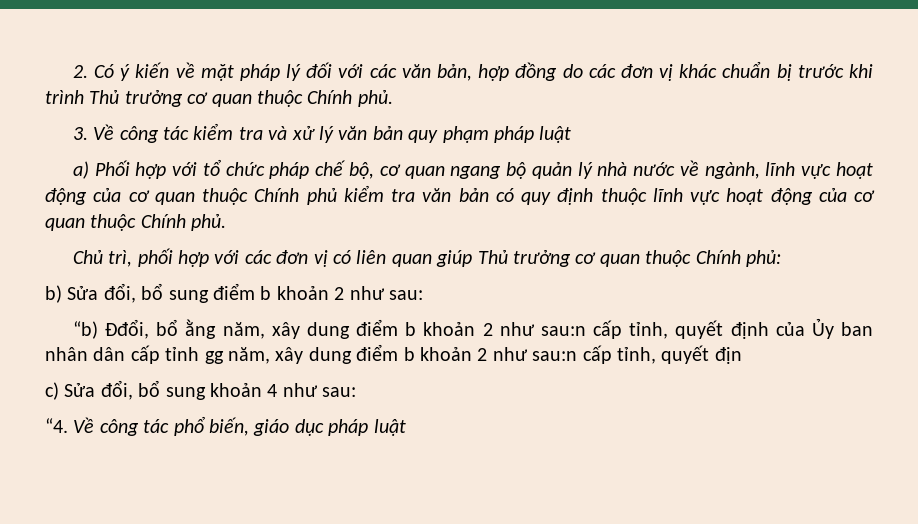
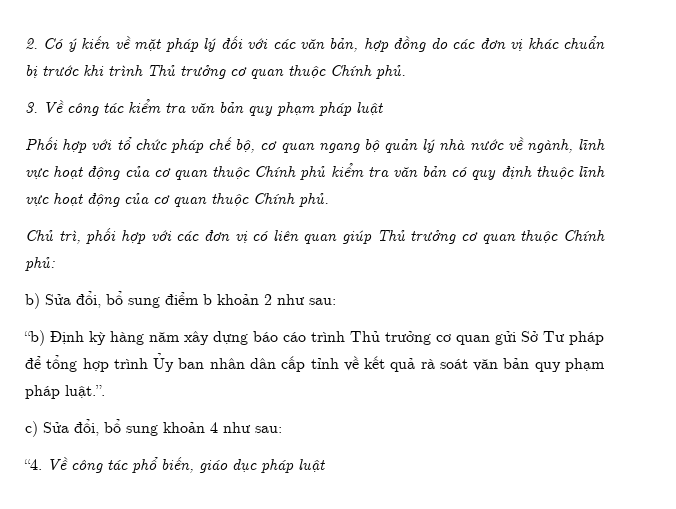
- 3. Về công tác kiểm tra và xử lý văn bản quy phạm pháp luật
+ 3. Về công tác kiểm tra văn bản quy phạm pháp luật
- a) Phối hợp với tổ chức pháp chế bộ, cơ quan ngang bộ quản lý nhà nước về ngành, lĩnh vực hoạt động của cơ quan thuộc Chính phủ kiểm tra văn bản có quy định thuộc lĩnh vực hoạt động của cơ quan thuộc Chính phủ.
+ Phối hợp với tổ chức pháp chế bộ, cơ quan ngang bộ quản lý nhà nước về ngành, lĩnh vực hoạt động của cơ quan thuộc Chính phủ kiểm tra văn bản có quy định thuộc lĩnh vực hoạt động của cơ quan thuộc Chính phủ.
- “b) Đđổi, bổ ằng năm, xây dung điểm b khoản 2 như sau:n cấp tỉnh, quyết định của Ủy ban nhân dân cấp tỉnh gg năm, xây dung điểm b khoản 2 như sau:n cấp tỉnh, quyết địn
+ “b) Định kỳ hàng năm xây dựng báo cáo trình Thủ trưởng cơ quan gửi Sở Tư pháp để tổng hợp trình Ủy ban nhân dân cấp tỉnh về kết quả rà soát văn bản quy phạm pháp luật.”.

